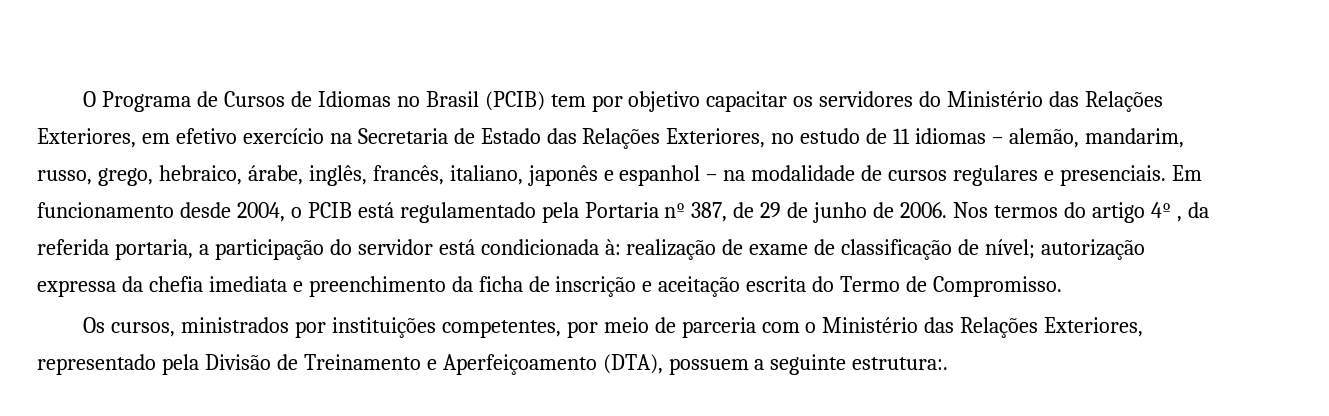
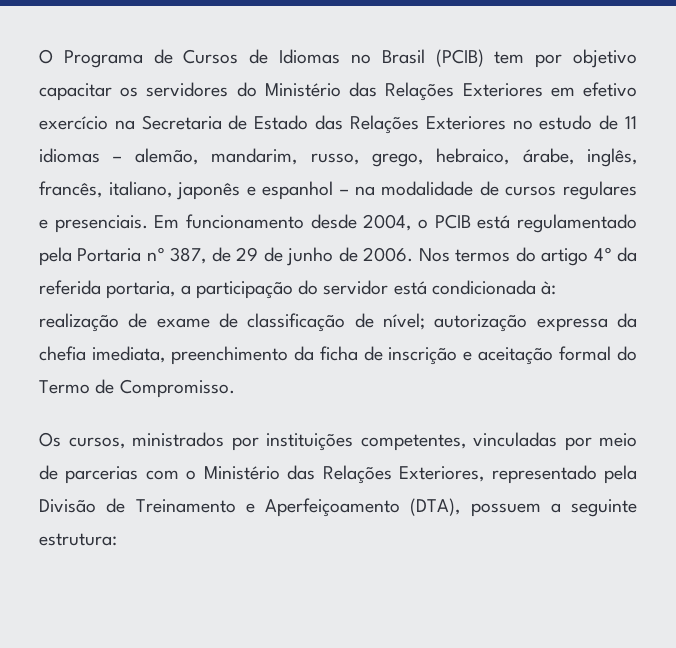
- O Programa de Cursos de Idiomas no Brasil (PCIB) tem por objetivo capacitar os servidores do Ministério das Relações Exteriores, em efetivo exercício na Secretaria de Estado das Relações Exteriores, no estudo de 11 idiomas – alemão, mandarim, russo, grego, hebraico, árabe, inglês, francês, italiano, japonês e espanhol – na modalidade de cursos regulares e presenciais.
+ O Programa de Cursos de Idiomas no Brasil (PCIB) tem por objetivo capacitar os servidores do Ministério das Relações Exteriores em efetivo exercício na Secretaria de Estado das Relações Exteriores no estudo de 11 idiomas – alemão, mandarim, russo, grego, hebraico, árabe, inglês, francês, italiano, japonês e espanhol – na modalidade de cursos regulares e presenciais.
- Nos termos do artigo 4º , da referida portaria, a participação do servidor está condicionada à: realização de exame de classificação de nível; autorização expressa da chefia imediata e preenchimento da ficha de inscrição e aceitação escrita do Termo de Compromisso.
+ Nos termos do artigo 4º da referida portaria, a participação do servidor está condicionada à: realização de exame de classificação de nível; autorização expressa da chefia imediata, preenchimento da ficha de inscrição e aceitação formal do Termo de Compromisso.
- Os cursos, ministrados por instituições competentes, por meio de parceria com o Ministério das Relações Exteriores, representado pela Divisão de Treinamento e Aperfeiçoamento (DTA), possuem a seguinte estrutura:.
+ Os cursos, ministrados por instituições competentes, vinculadas por meio de parcerias com o Ministério das Relações Exteriores, representado pela Divisão de Treinamento e Aperfeiçoamento (DTA), possuem a seguinte estrutura:

